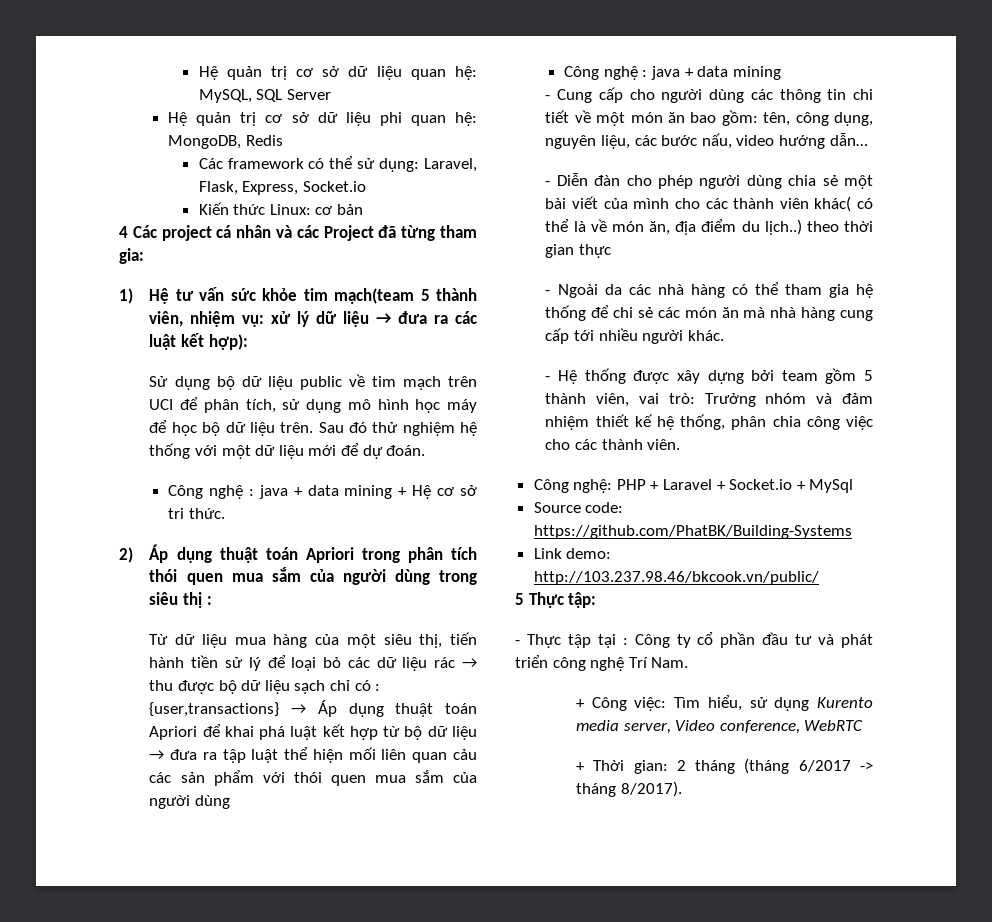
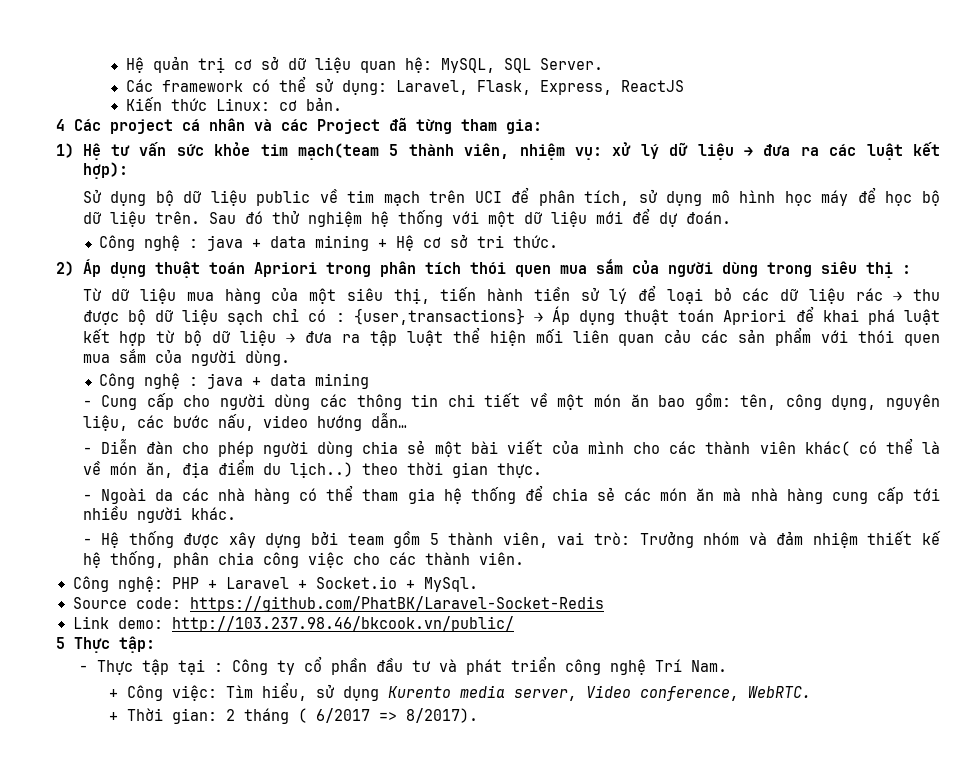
- Hệ quản trị cơ sở dữ liệu quan hệ: MySQL, SQL Server
- Hệ quản trị cơ sở dữ liệu phi quan hệ: MongoDB, Redis
+ Hệ quản trị cơ sở dữ liệu quan hệ: MySQL, SQL Server.
- Các framework có thể sử dụng: Laravel, Flask, Express, Socket.io
+ Các framework có thể sử dụng: Laravel, Flask, Express, ReactJS
- Kiến thức Linux: cơ bản
+ Kiến thức Linux: cơ bản.
- {user,transactions} → Áp dụng thuật toán Apriori để khai phá luật kết hợp từ bộ dữ liệu → đưa ra tập luật thể hiện mối liên quan cảu các sản phẩm với thói quen mua sắm của người dùng
+ {user,transactions} → Áp dụng thuật toán Apriori để khai phá luật kết hợp từ bộ dữ liệu → đưa ra tập luật thể hiện mối liên quan cảu các sản phẩm với thói quen mua sắm của người dùng.
- - Diễn đàn cho phép người dùng chia sẻ một bài viết của mình cho các thành viên khác( có thể là về món ăn, địa điểm du lịch..) theo thời gian thực
+ - Diễn đàn cho phép người dùng chia sẻ một bài viết của mình cho các thành viên khác( có thể là về món ăn, địa điểm du lịch..) theo thời gian thực.
- - Ngoài da các nhà hàng có thể tham gia hệ thống để chi sẻ các món ăn mà nhà hàng cung cấp tới nhiều người khác.
+ - Ngoài da các nhà hàng có thể tham gia hệ thống để chia sẻ các món ăn mà nhà hàng cung cấp tới nhiều người khác.
- Công nghệ: PHP + Laravel + Socket.io + MySql
+ Công nghệ: PHP + Laravel + Socket.io + MySql.
- Source code: https://github.com/PhatBK/Building-Systems
+ Source code: https://github.com/PhatBK/Laravel-Socket-Redis
- + Công việc: Tìm hiểu, sử dụng Kurento media server, Video conference, WebRTC
+ + Công việc: Tìm hiểu, sử dụng Kurento media server, Video conference, WebRTC.
- + Thời gian: 2 tháng (tháng 6/2017 -> tháng 8/2017).
+ + Thời gian: 2 tháng ( 6/2017 => 8/2017).

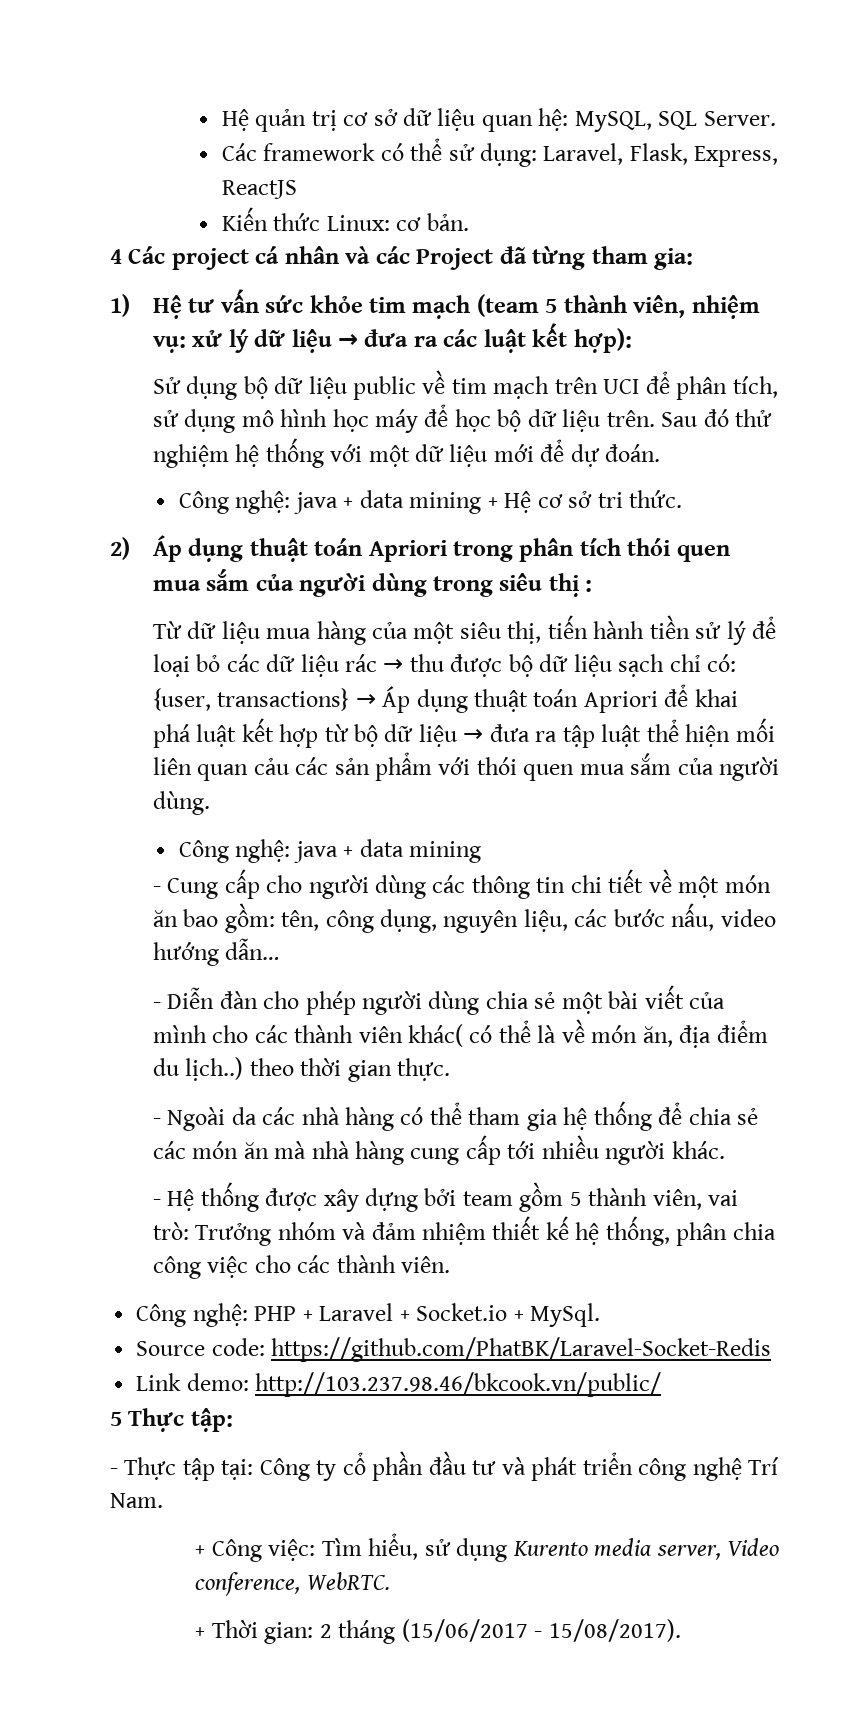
- 1) Hệ tư vấn sức khỏe tim mạch(team 5 thành viên, nhiệm vụ: xử lý dữ liệu → đưa ra các luật kết hợp):
+ 1) Hệ tư vấn sức khỏe tim mạch (team 5 thành viên, nhiệm vụ: xử lý dữ liệu → đưa ra các luật kết hợp):
- Công nghệ : java + data mining + Hệ cơ sở tri thức.
+ Công nghệ: java + data mining + Hệ cơ sở tri thức.
- Từ dữ liệu mua hàng của một siêu thị, tiến hành tiền sử lý để loại bỏ các dữ liệu rác → thu được bộ dữ liệu sạch chỉ có : {user,transactions} → Áp dụng thuật toán Apriori để khai phá luật kết hợp từ bộ dữ liệu → đưa ra tập luật thể hiện mối liên quan cảu các sản phẩm với thói quen mua sắm của người dùng.
- Công nghệ :
+ Từ dữ liệu mua hàng của một siêu thị, tiến hành tiền sử lý để loại bỏ các dữ liệu rác → thu được bộ dữ liệu sạch chỉ có: {user, transactions} → Áp dụng thuật toán Apriori để khai phá luật kết hợp từ bộ dữ liệu → đưa ra tập luật thể hiện mối liên quan cảu các sản phẩm với thói quen mua sắm của người dùng.
+ Công nghệ:
- - Thực tập tại : Công ty cổ phần đầu tư và phát triển công nghệ Trí Nam.
+ - Thực tập tại: Công ty cổ phần đầu tư và phát triển công nghệ Trí Nam.
- + Thời gian: 2 tháng ( 6/2017 => 8/2017).
+ + Thời gian: 2 tháng (15/06/2017 - 15/08/2017).

